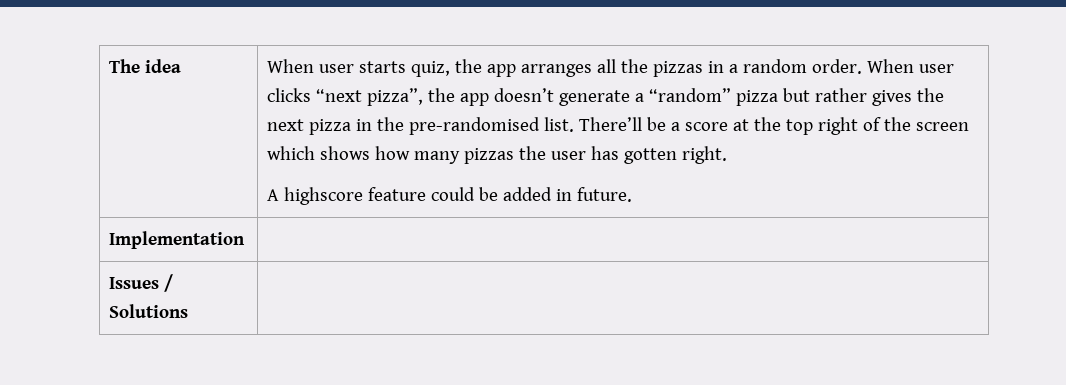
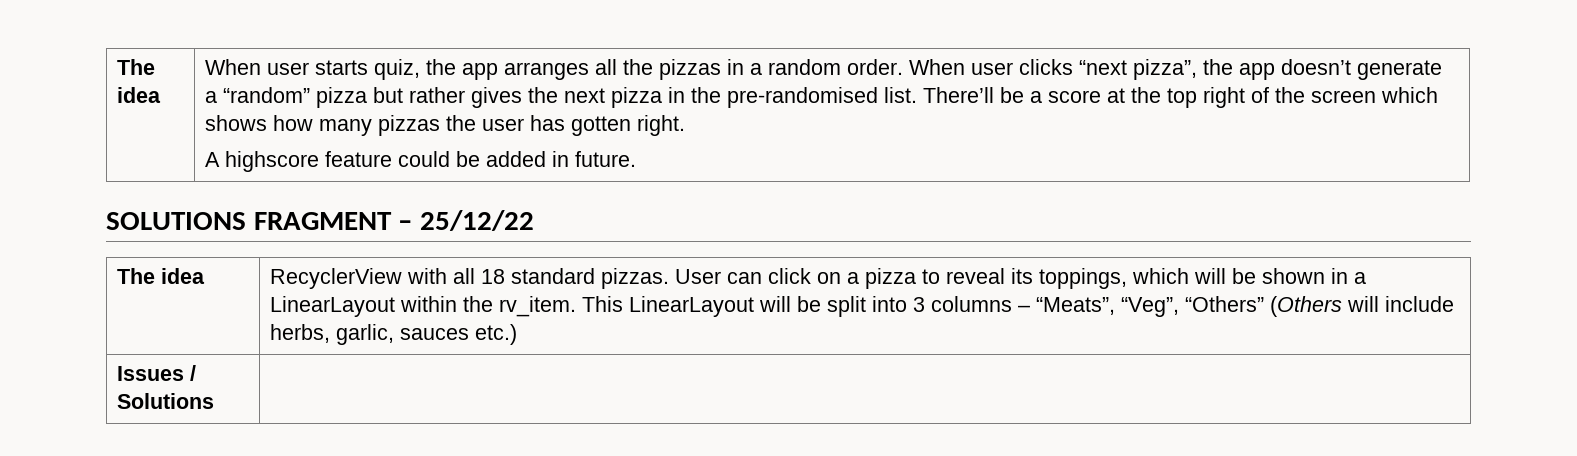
- Implementation |
+ SOLUTIONS FRAGMENT – 25/12/22
+ The idea | RecyclerView with all 18 standard pizzas. User can click on a pizza to reveal its toppings, which will be shown in a LinearLayout within the rv_item. This LinearLayout will be split into 3 columns – “Meats”, “Veg”, “Others” (Others will include herbs, garlic, sauces etc.)

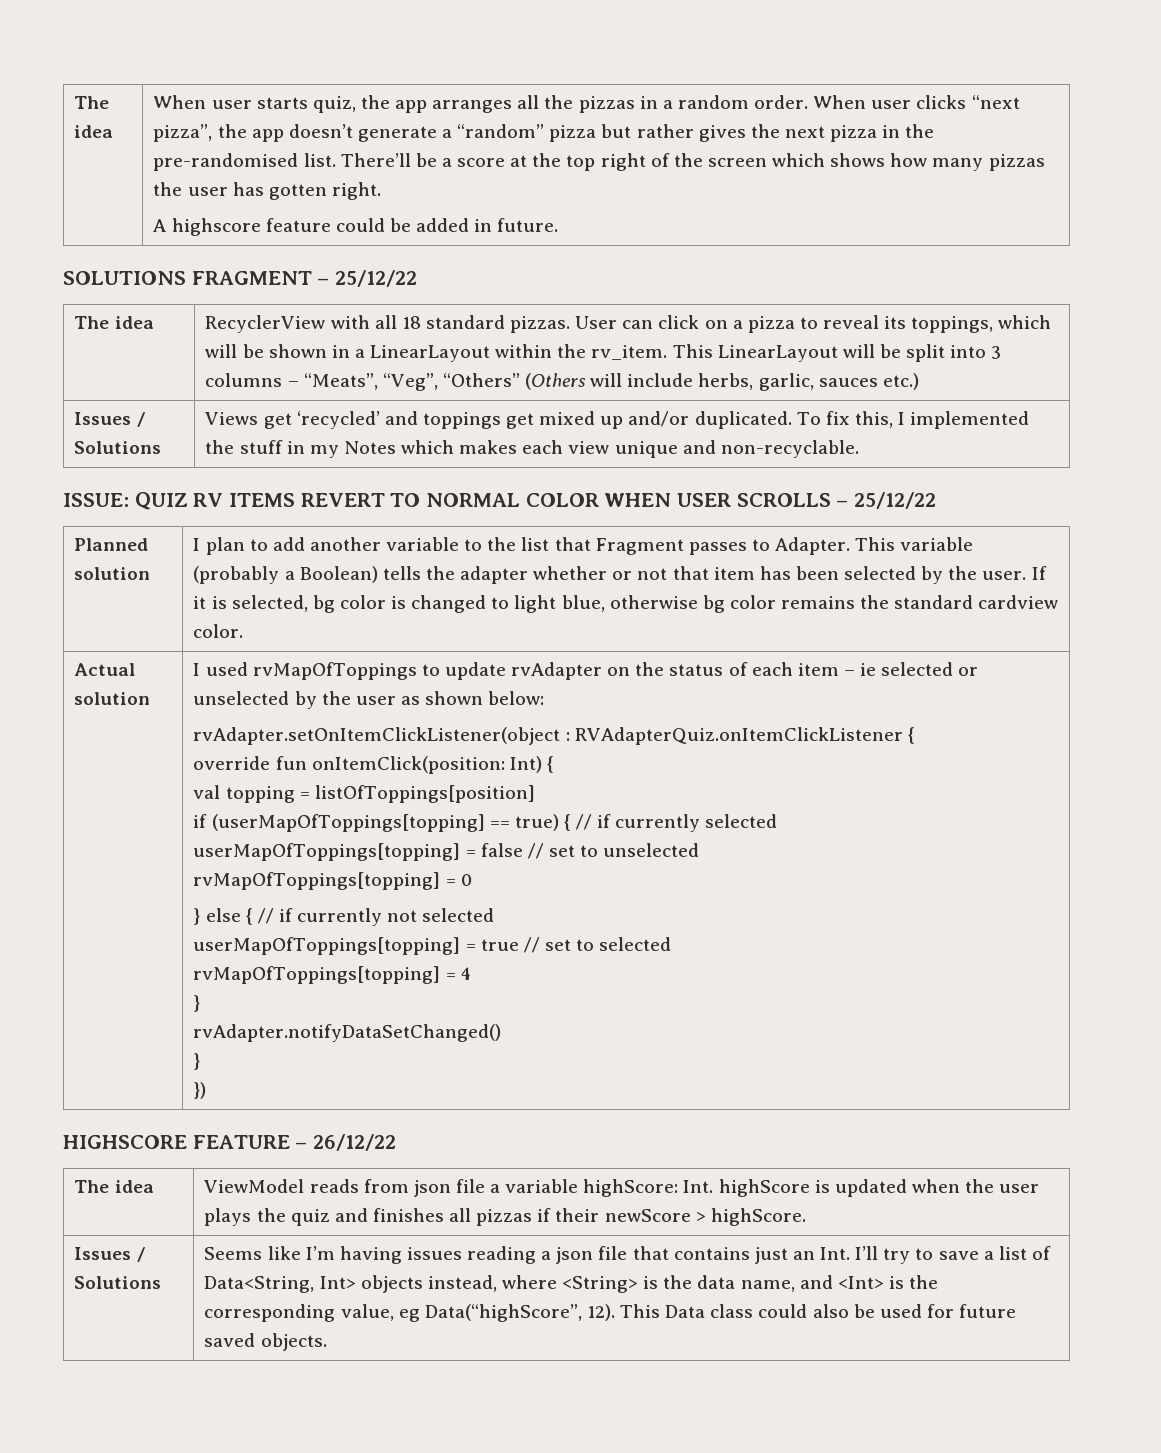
- Issues / Solutions |
+ Issues / Solutions | Views get ‘recycled’ and toppings get mixed up and/or duplicated. To fix this, I implemented the stuff in my Notes which makes each view unique and non-recyclable.
+ ISSUE: QUIZ RV ITEMS REVERT TO NORMAL COLOR WHEN USER SCROLLS – 25/12/22
+ Planned solution | I plan to add another variable to the list that Fragment passes to Adapter. This variable (probably a Boolean) tells the adapter whether or not that item has been selected by the user. If it is selected, bg color is changed to light blue, otherwise bg color remains the standard cardview color.
+ Actual solution | I used rvMapOfToppings to update rvAdapter on the status of each item – ie selected or unselected by the user as shown below:
+ rvAdapter.setOnItemClickListener(object : RVAdapterQuiz.onItemClickListener {
+ override fun onItemClick(position: Int) {
+ val topping = listOfToppings[position]
+ if (userMapOfToppings[topping] == true) { // if currently selected
+ userMapOfToppings[topping] = false // set to unselected
+ rvMapOfToppings[topping] = 0
+ } else { // if currently not selected
+ userMapOfToppings[topping] = true // set to selected
+ rvMapOfToppings[topping] = 4
+ }
+ rvAdapter.notifyDataSetChanged()
+ }
+ })
+ HIGHSCORE FEATURE – 26/12/22
+ The idea | ViewModel reads from json file a variable highScore: Int. highScore is updated when the user plays the quiz and finishes all pizzas if their newScore > highScore.
+ Issues / Solutions | Seems like I’m having issues reading a json file that contains just an Int. I’ll try to save a list of Data<String, Int> objects instead, where <String> is the data name, and <Int> is the corresponding value, eg Data(“highScore”, 12). This Data class could also be used for future saved objects.

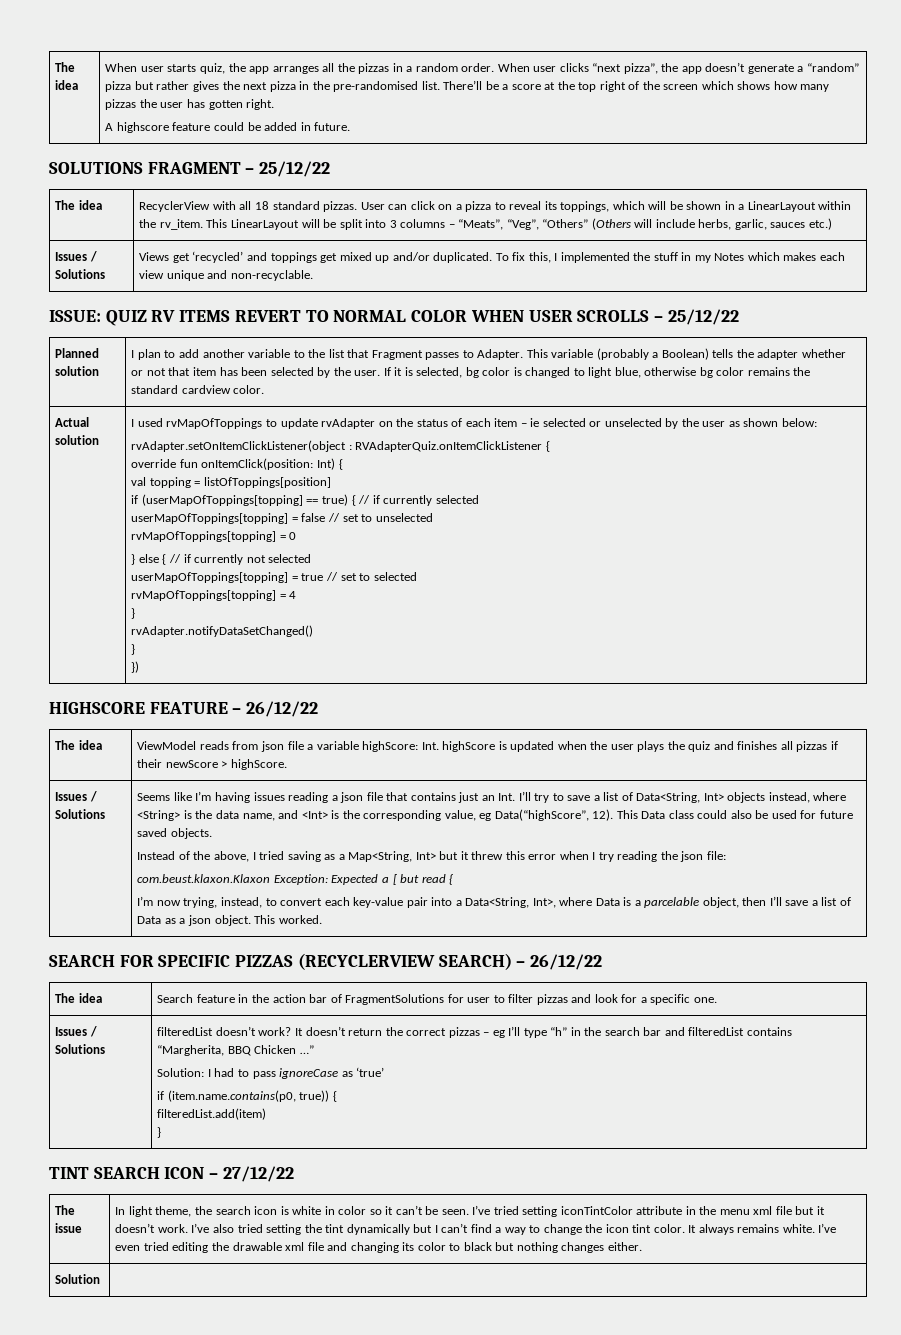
+ Instead of the above, I tried saving as a Map<String, Int> but it threw this error when I try reading the json file:
+ com.beust.klaxon.Klaxon Exception: Expected a [ but read {
+ I’m now trying, instead, to convert each key-value pair into a Data<String, Int>, where Data is a parcelable object, then I’ll save a list of Data as a json object. This worked.
+ SEARCH FOR SPECIFIC PIZZAS (RECYCLERVIEW SEARCH) – 26/12/22
+ The idea | Search feature in the action bar of FragmentSolutions for user to filter pizzas and look for a specific one.
+ Issues / Solutions | filteredList doesn’t work? It doesn’t return the correct pizzas – eg I’ll type “h” in the search bar and filteredList contains “Margherita, BBQ Chicken …”
+ Solution: I had to pass ignoreCase as ‘true’
+ if (item.name.contains(p0, true)) {
+ filteredList.add(item)
+ }
+ TINT SEARCH ICON – 27/12/22
+ The issue | In light theme, the search icon is white in color so it can’t be seen. I’ve tried setting iconTintColor attribute in the menu xml file but it doesn’t work. I’ve also tried setting the tint dynamically but I can’t find a way to change the icon tint color. It always remains white. I’ve even tried editing the drawable xml file and changing its color to black but nothing changes either.
+ Solution |

